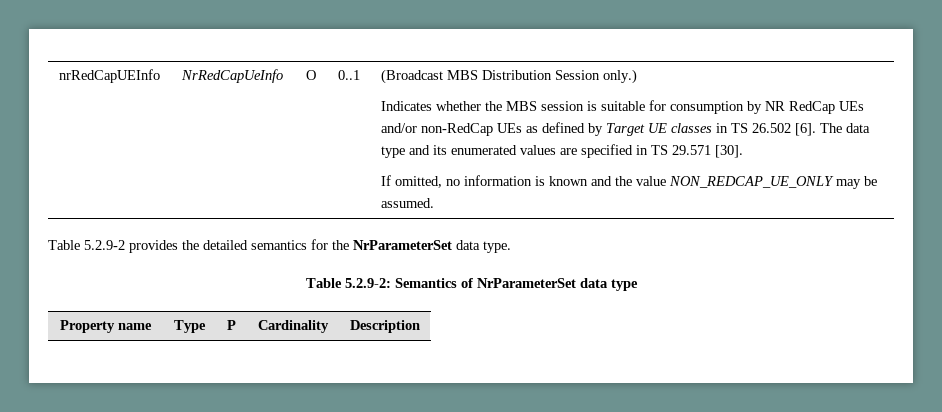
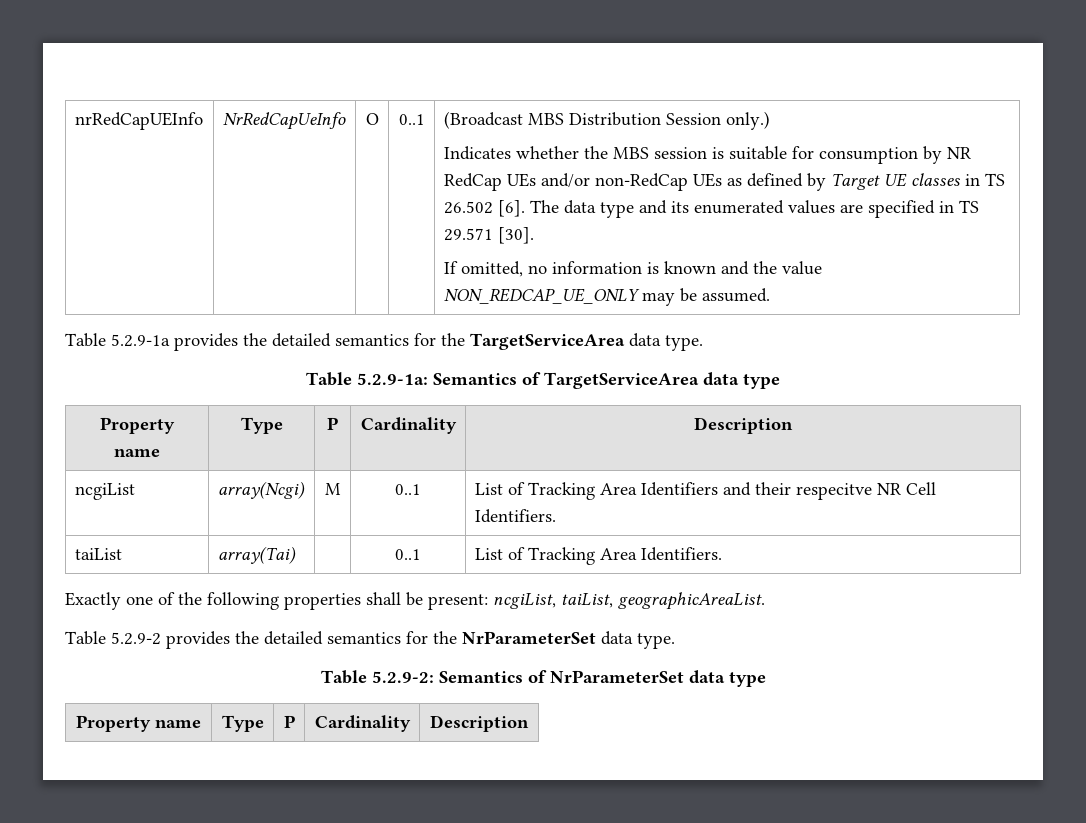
+ Table 5.2.9-1a provides the detailed semantics for the TargetServiceArea data type.
+ Table 5.2.9-1a: Semantics of TargetServiceArea data type
+ Property name | Type | P | Cardinality | Description
+ ncgiList | array(Ncgi) | M | 0..1 | List of Tracking Area Identifiers and their respecitve NR Cell Identifiers.
+ taiList | array(Tai) | | 0..1 | List of Tracking Area Identifiers.
+ Exactly one of the following properties shall be present: ncgiList, taiList, geographicAreaList.

